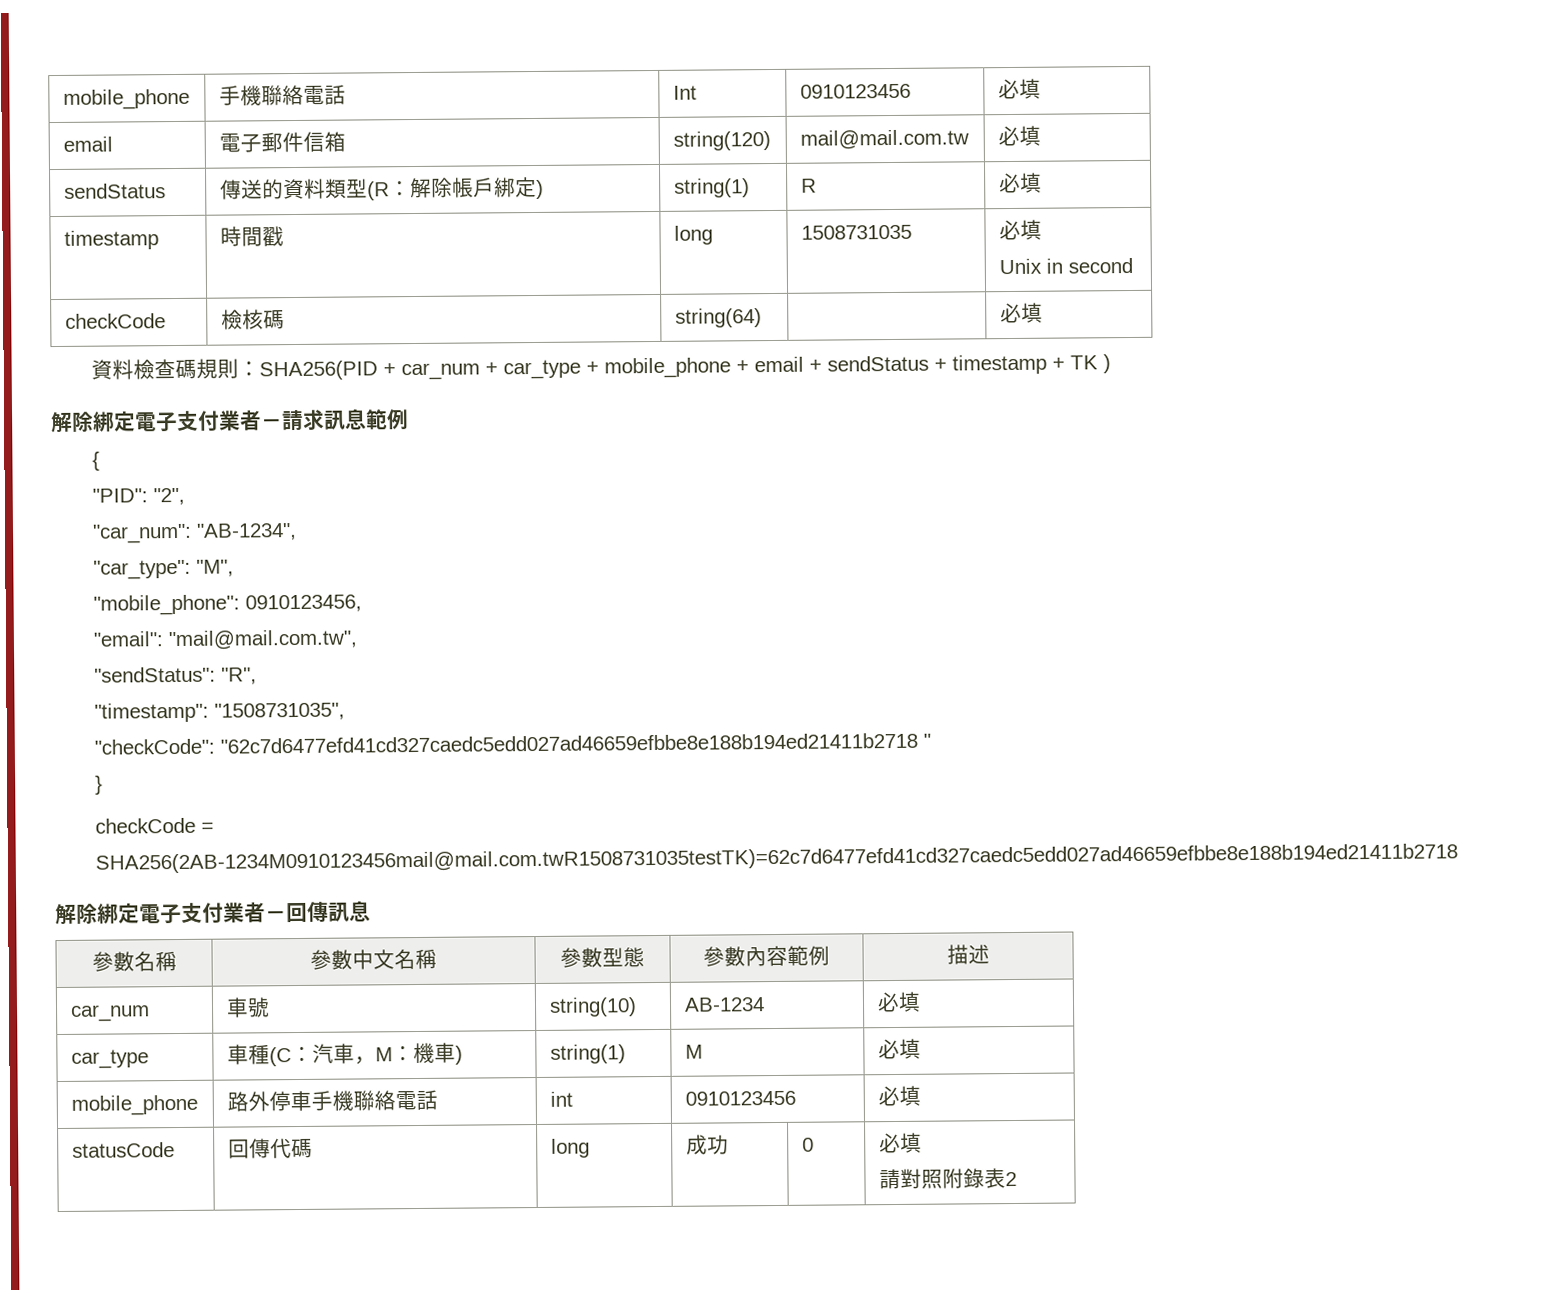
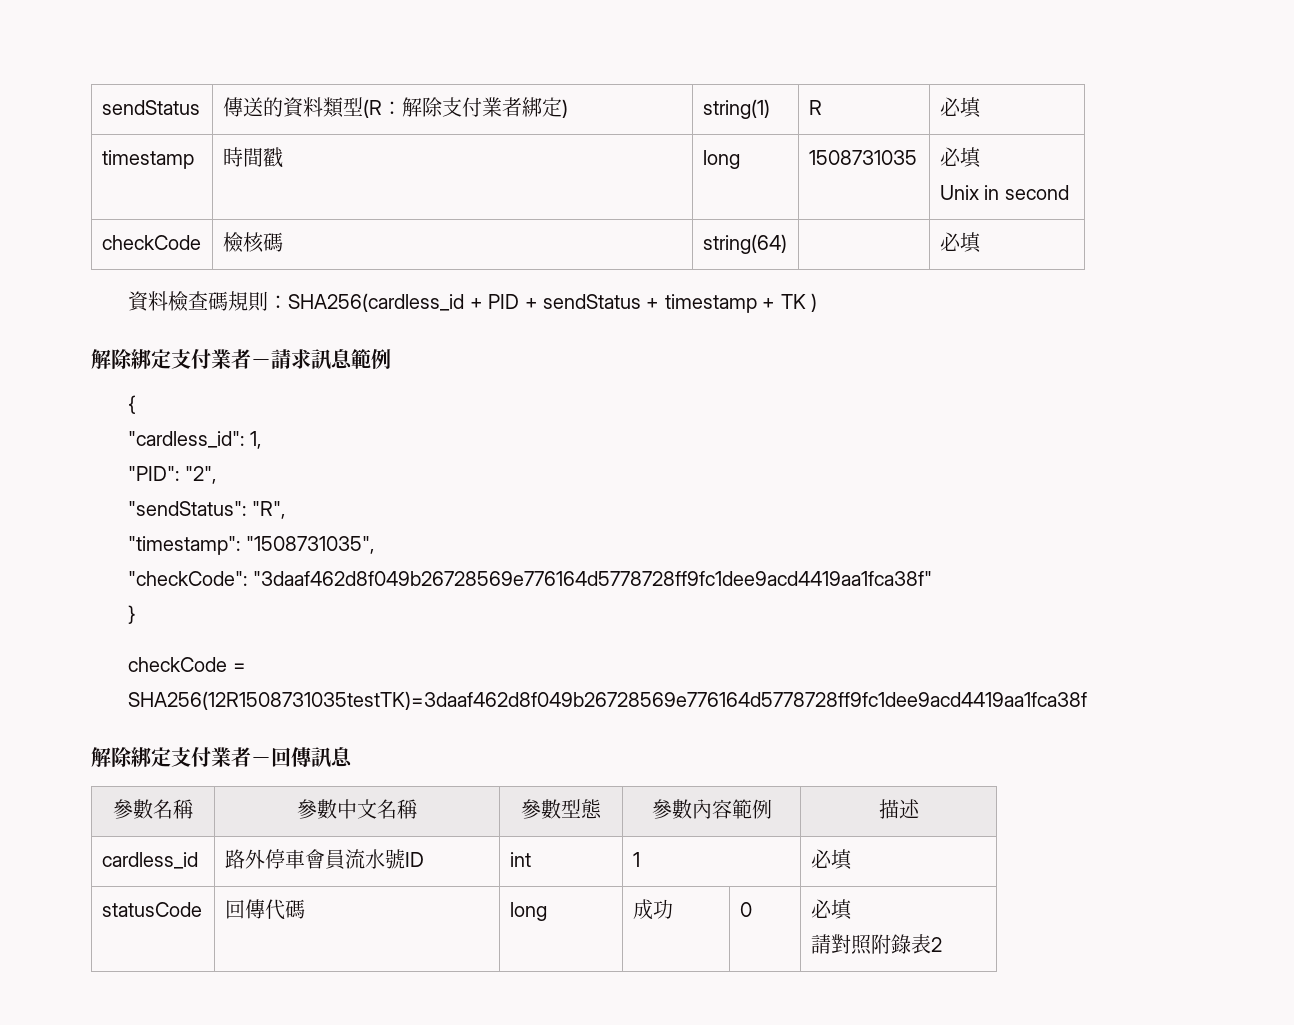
- mobile_phone | 手機聯絡電話 | Int | 0910123456 | 必填
- email | 電子郵件信箱 | string(120) | mail@mail.com.tw | 必填
- sendStatus | 傳送的資料類型(R：解除帳戶綁定) | string(1) | R | 必填
+ sendStatus | 傳送的資料類型(R：解除支付業者綁定) | string(1) | R | 必填
- 資料檢查碼規則：SHA256(PID + car_num + car_type + mobile_phone + email + sendStatus + timestamp + TK )
+ 資料檢查碼規則：SHA256(cardless_id + PID + sendStatus + timestamp + TK )
- 解除綁定電子支付業者－請求訊息範例
+ 解除綁定支付業者－請求訊息範例
+ "cardless_id": 1,
- "car_num": "AB-1234",
- "car_type": "M",
- "mobile_phone": 0910123456,
- "email": "mail@mail.com.tw",
- "checkCode": "62c7d6477efd41cd327caedc5edd027ad46659efbbe8e188b194ed21411b2718 "
+ "checkCode": "3daaf462d8f049b26728569e776164d5778728ff9fc1dee9acd4419aa1fca38f"
- checkCode = SHA256(2AB-1234M0910123456mail@mail.com.twR1508731035testTK)=62c7d6477efd41cd327caedc5edd027ad46659efbbe8e188b194ed21411b2718
- 解除綁定電子支付業者－回傳訊息
+ checkCode = SHA256(12R1508731035testTK)=3daaf462d8f049b26728569e776164d5778728ff9fc1dee9acd4419aa1fca38f
+ 解除綁定支付業者－回傳訊息
- car_num | 車號 | string(10) | AB-1234 | 必填
- car_type | 車種(C：汽車，M：機車) | string(1) | M | 必填
- mobile_phone | 路外停車手機聯絡電話 | int | 0910123456 | 必填
+ cardless_id | 路外停車會員流水號ID | int | 1 | 必填

